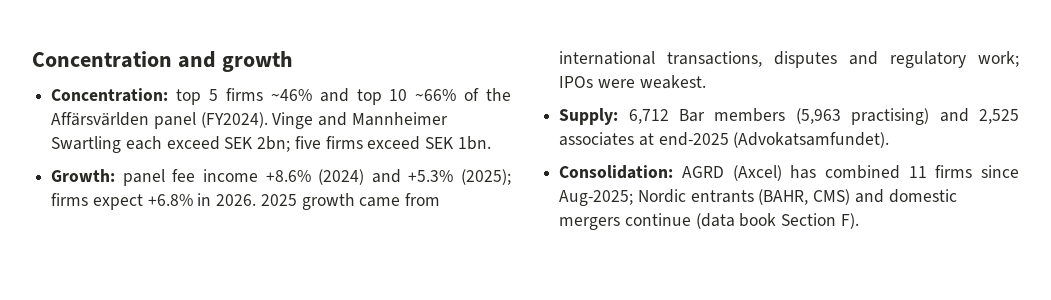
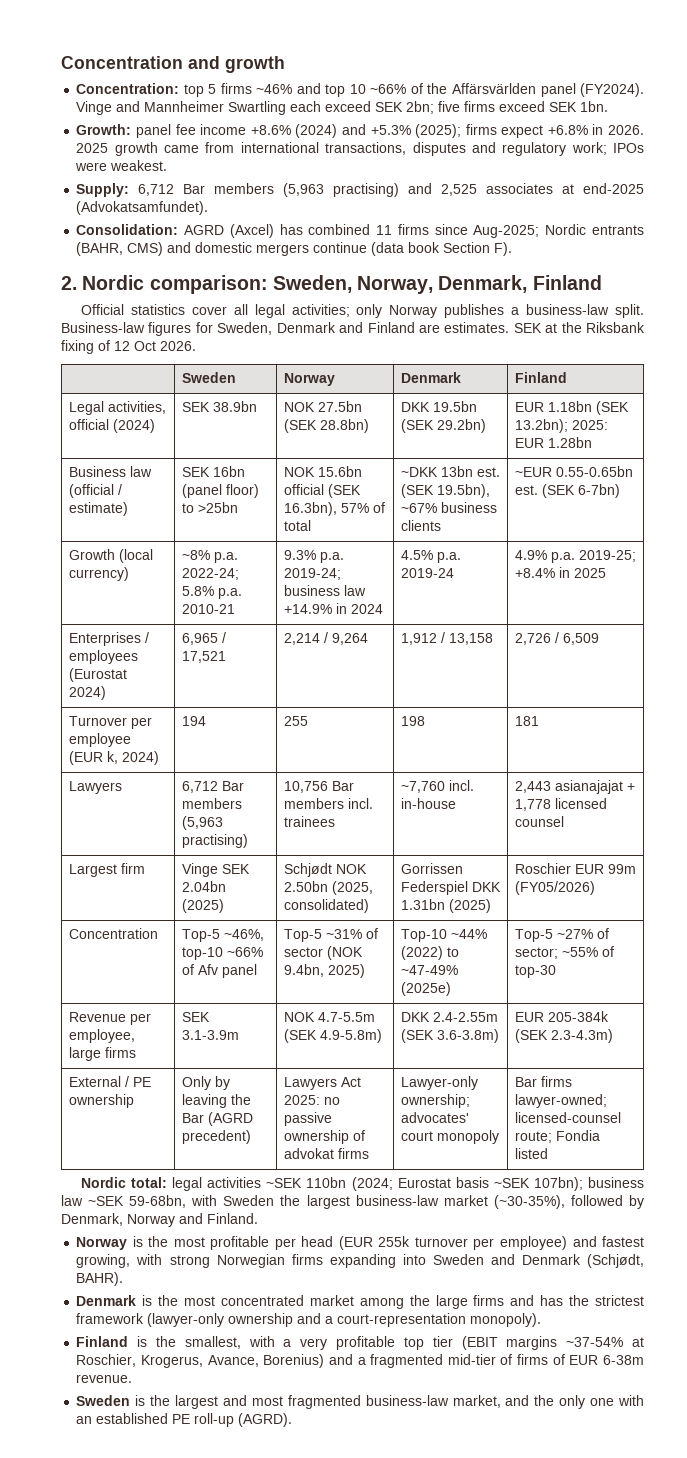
+ 2. Nordic comparison: Sweden, Norway, Denmark, Finland
+ Official statistics cover all legal activities; only Norway publishes a business-law split. Business-law figures for Sweden, Denmark and Finland are estimates. SEK at the Riksbank fixing of 12 Oct 2026.
+ | Sweden | Norway | Denmark | Finland
+ Legal activities, official (2024) | SEK 38.9bn | NOK 27.5bn (SEK 28.8bn) | DKK 19.5bn (SEK 29.2bn) | EUR 1.18bn (SEK 13.2bn); 2025: EUR 1.28bn
+ Business law (official / estimate) | SEK 16bn (panel floor) to >25bn | NOK 15.6bn official (SEK 16.3bn), 57% of total | ~DKK 13bn est. (SEK 19.5bn), ~67% business clients | ~EUR 0.55-0.65bn est. (SEK 6-7bn)
+ Growth (local currency) | ~8% p.a. 2022-24; 5.8% p.a. 2010-21 | 9.3% p.a. 2019-24; business law +14.9% in 2024 | 4.5% p.a. 2019-24 | 4.9% p.a. 2019-25; +8.4% in 2025
+ Enterprises / employees (Eurostat 2024) | 6,965 / 17,521 | 2,214 / 9,264 | 1,912 / 13,158 | 2,726 / 6,509
+ Turnover per employee (EUR k, 2024) | 194 | 255 | 198 | 181
+ Lawyers | 6,712 Bar members (5,963 practising) | 10,756 Bar members incl. trainees | ~7,760 incl. in-house | 2,443 asianajajat + 1,778 licensed counsel
+ Largest firm | Vinge SEK 2.04bn (2025) | Schjødt NOK 2.50bn (2025, consolidated) | Gorrissen Federspiel DKK 1.31bn (2025) | Roschier EUR 99m (FY05/2026)
+ Concentration | Top-5 ~46%, top-10 ~66% of Afv panel | Top-5 ~31% of sector (NOK 9.4bn, 2025) | Top-10 ~44% (2022) to ~47-49% (2025e) | Top-5 ~27% of sector; ~55% of top-30
+ Revenue per employee, large firms | SEK 3.1-3.9m | NOK 4.7-5.5m (SEK 4.9-5.8m) | DKK 2.4-2.55m (SEK 3.6-3.8m) | EUR 205-384k (SEK 2.3-4.3m)
+ External / PE ownership | Only by leaving the Bar (AGRD precedent) | Lawyers Act 2025: no passive ownership of advokat firms | Lawyer-only ownership; advocates' court monopoly | Bar firms lawyer-owned; licensed-counsel route; Fondia listed
+ Nordic total: legal activities ~SEK 110bn (2024; Eurostat basis ~SEK 107bn); business law ~SEK 59-68bn, with Sweden the largest business-law market (~30-35%), followed by Denmark, Norway and Finland.
+ Norway is the most profitable per head (EUR 255k turnover per employee) and fastest growing, with strong Norwegian firms expanding into Sweden and Denmark (Schjødt, BAHR).
+ Denmark is the most concentrated market among the large firms and has the strictest framework (lawyer-only ownership and a court-representation monopoly).
+ Finland is the smallest, with a very profitable top tier (EBIT margins ~37-54% at Roschier, Krogerus, Avance, Borenius) and a fragmented mid-tier of firms of EUR 6-38m revenue.
+ Sweden is the largest and most fragmented business-law market, and the only one with an established PE roll-up (AGRD).

